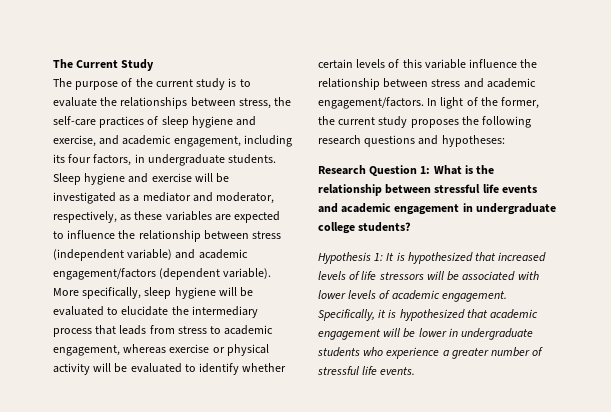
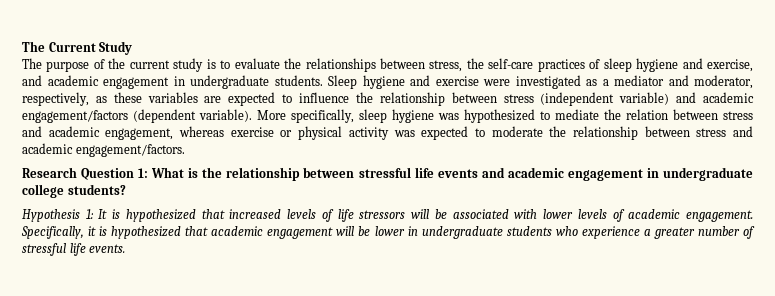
- The purpose of the current study is to evaluate the relationships between stress, the self-care practices of sleep hygiene and exercise, and academic engagement, including its four factors, in undergraduate students.
+ The purpose of the current study is to evaluate the relationships between stress, the self-care practices of sleep hygiene and exercise, and academic engagement in undergraduate students.
- Sleep hygiene and exercise will be investigated as a mediator and moderator, respectively, as these variables are expected to influence the relationship between stress (independent variable) and academic engagement/factors (dependent variable).
+ Sleep hygiene and exercise were investigated as a mediator and moderator, respectively, as these variables are expected to influence the relationship between stress (independent variable) and academic engagement/factors (dependent variable).
- More specifically, sleep hygiene will be evaluated to elucidate the intermediary process that leads from stress to academic engagement, whereas exercise or physical activity will be evaluated to identify whether certain levels of this variable influence the relationship between stress and academic engagement/factors. In light of the former, the current study proposes the following research questions and hypotheses:
+ More specifically, sleep hygiene was hypothesized to mediate the relation between stress and academic engagement, whereas exercise or physical activity was expected to moderate the relationship between stress and academic engagement/factors.

